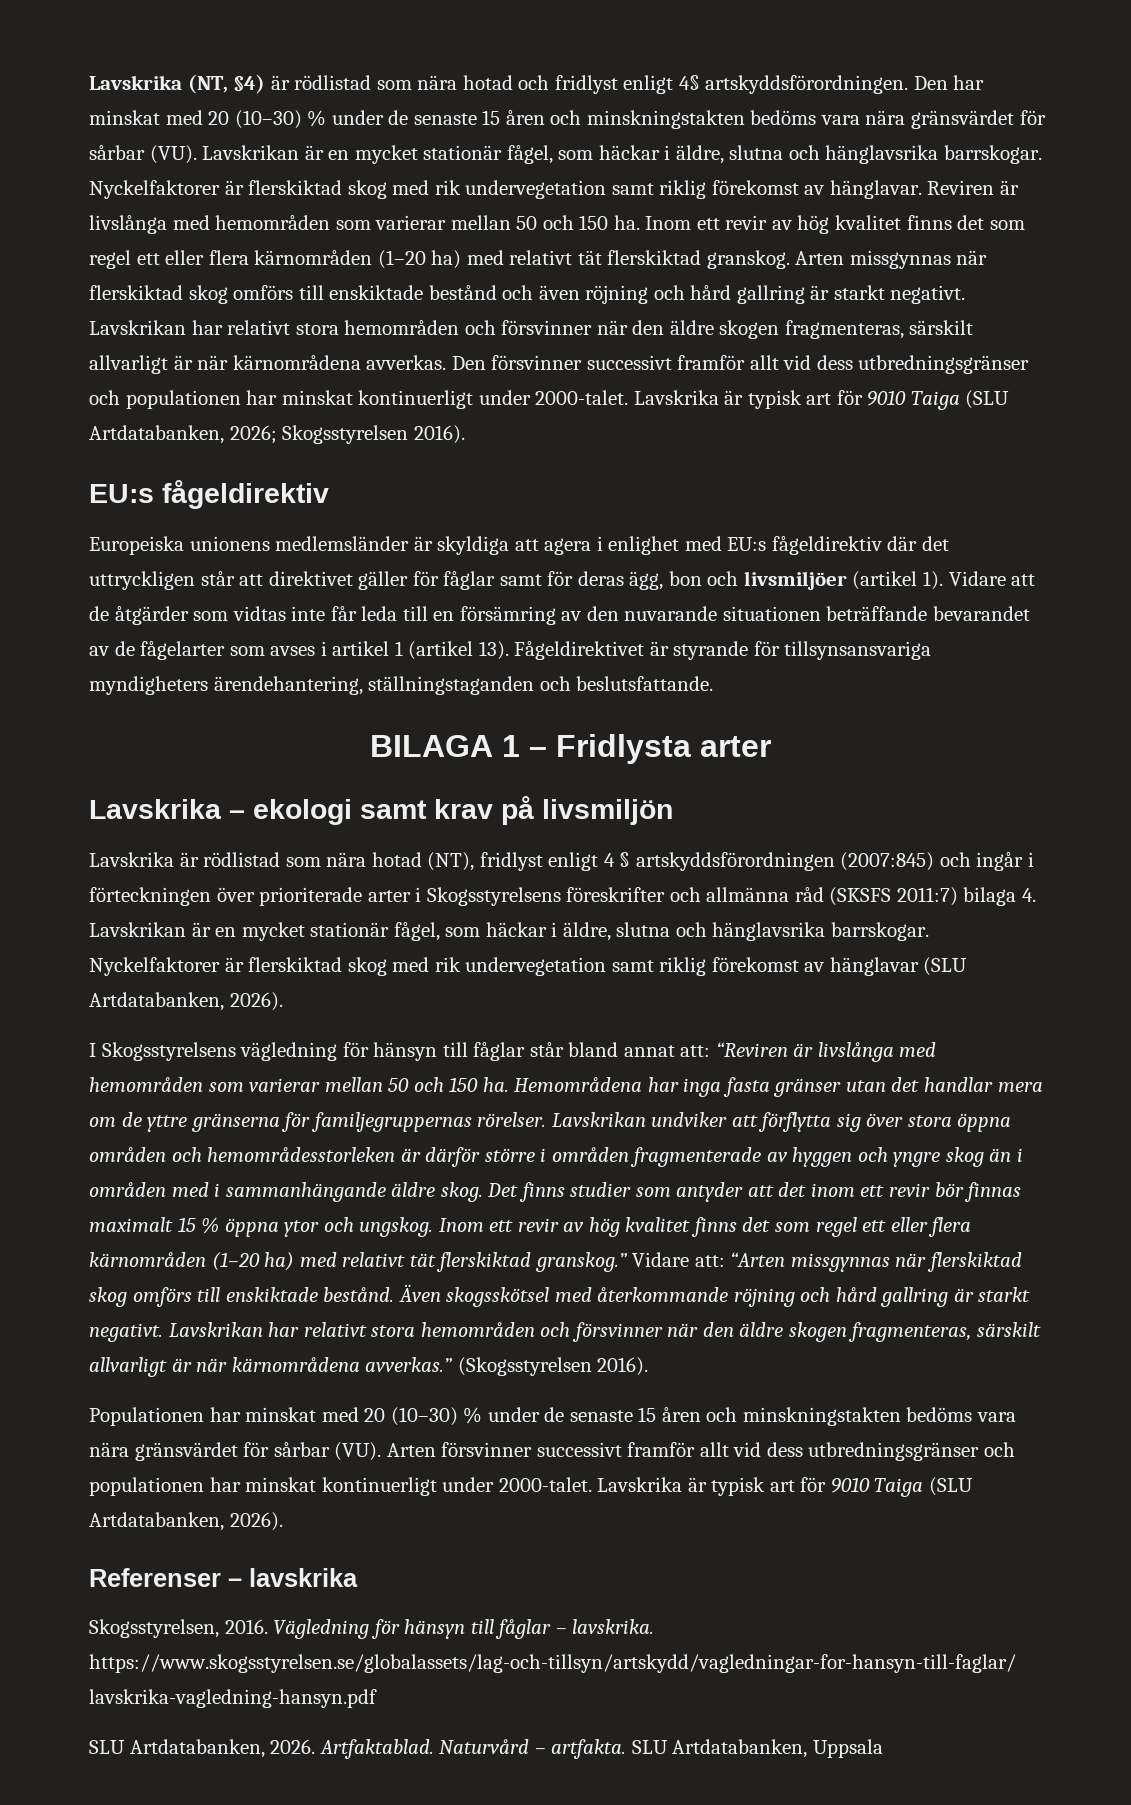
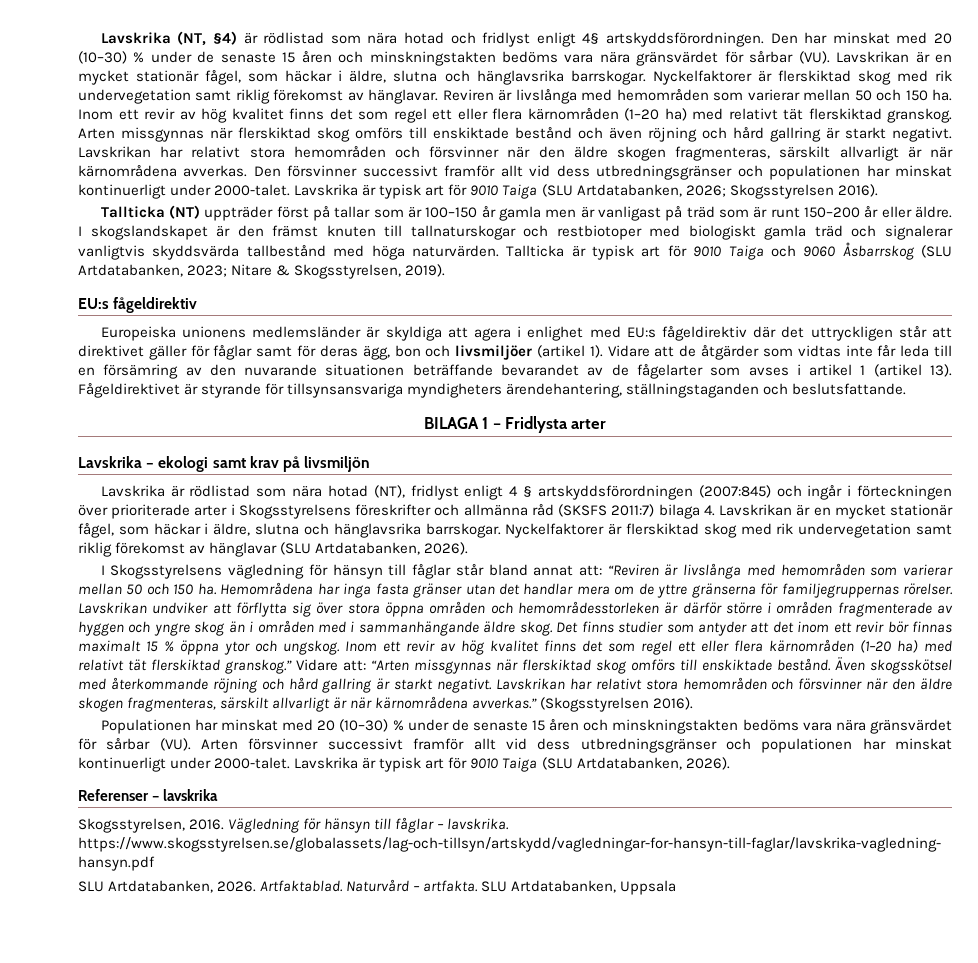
+ Tallticka (NT) uppträder först på tallar som är 100–150 år gamla men är vanligast på träd som är runt 150–200 år eller äldre. I skogslandskapet är den främst knuten till tallnaturskogar och restbiotoper med biologiskt gamla träd och signalerar vanligtvis skyddsvärda tallbestånd med höga naturvärden. Tallticka är typisk art för 9010 Taiga och 9060 Åsbarrskog (SLU Artdatabanken, 2023; Nitare & Skogsstyrelsen, 2019).

